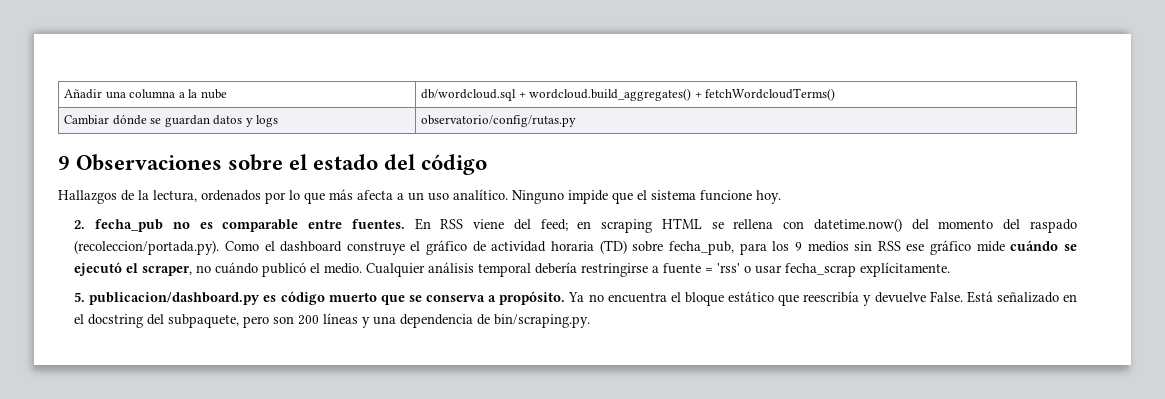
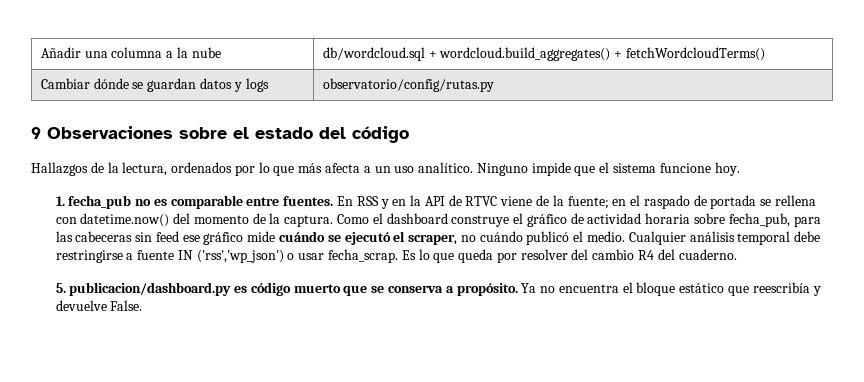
- 2. fecha_pub no es comparable entre fuentes.
+ 1. fecha_pub no es comparable entre fuentes.
- En RSS viene del feed; en scraping HTML se rellena con datetime.now() del momento del raspado (recoleccion/portada.py). Como el dashboard construye el gráfico de actividad horaria (TD) sobre fecha_pub, para los 9 medios sin RSS ese gráfico mide cuándo se ejecutó el scraper, no cuándo publicó el medio.
+ En RSS y en la API de RTVC viene de la fuente; en el raspado de portada se rellena con datetime.now() del momento de la captura. Como el dashboard construye el gráfico de actividad horaria sobre fecha_pub, para las cabeceras sin feed ese gráfico mide cuándo se ejecutó el scraper, no cuándo publicó el medio.
- Cualquier análisis temporal debería restringirse a fuente = 'rss' o usar fecha_scrap explícitamente.
+ Cualquier análisis temporal debe restringirse a fuente IN ('rss','wp_json') o usar fecha_scrap. Es lo que queda por resolver del cambio R4 del cuaderno.
- Está señalizado en el docstring del subpaquete, pero son 200 líneas y una dependencia de bin/scraping.py.

